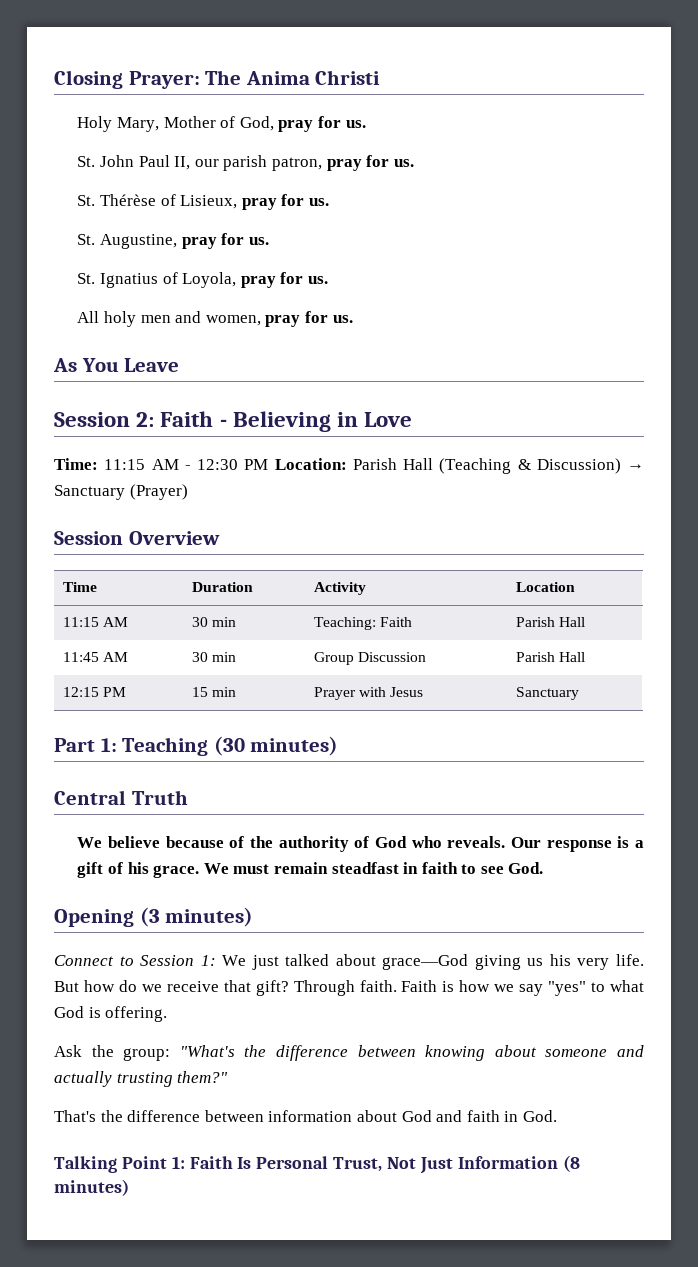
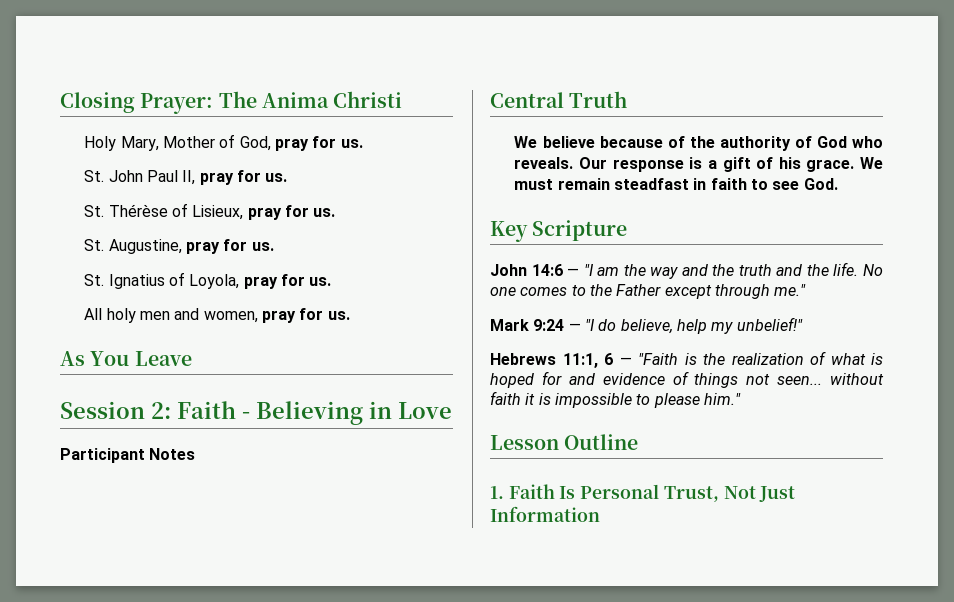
- St. John Paul II, our parish patron, pray for us.
+ St. John Paul II, pray for us.
- Time: 11:15 AM - 12:30 PM Location: Parish Hall (Teaching & Discussion) → Sanctuary (Prayer)
- Session Overview
- Time | Duration | Activity | Location
- 11:15 AM | 30 min | Teaching: Faith | Parish Hall
- 11:45 AM | 30 min | Group Discussion | Parish Hall
- 12:15 PM | 15 min | Prayer with Jesus | Sanctuary
- Part 1: Teaching (30 minutes)
+ Participant Notes
- Opening (3 minutes)
- Connect to Session 1: We just talked about grace—God giving us his very life. But how do we receive that gift? Through faith. Faith is how we say "yes" to what God is offering.
- Ask the group: "What's the difference between knowing about someone and actually trusting them?"
- That's the difference between information about God and faith in God.
- Talking Point 1: Faith Is Personal Trust, Not Just Information (8 minutes)
+ Key Scripture
+ John 14:6 — "I am the way and the truth and the life. No one comes to the Father except through me."
+ Mark 9:24 — "I do believe, help my unbelief!"
+ Hebrews 11:1, 6 — "Faith is the realization of what is hoped for and evidence of things not seen... without faith it is impossible to please him."
+ Lesson Outline
+ 1. Faith Is Personal Trust, Not Just Information

